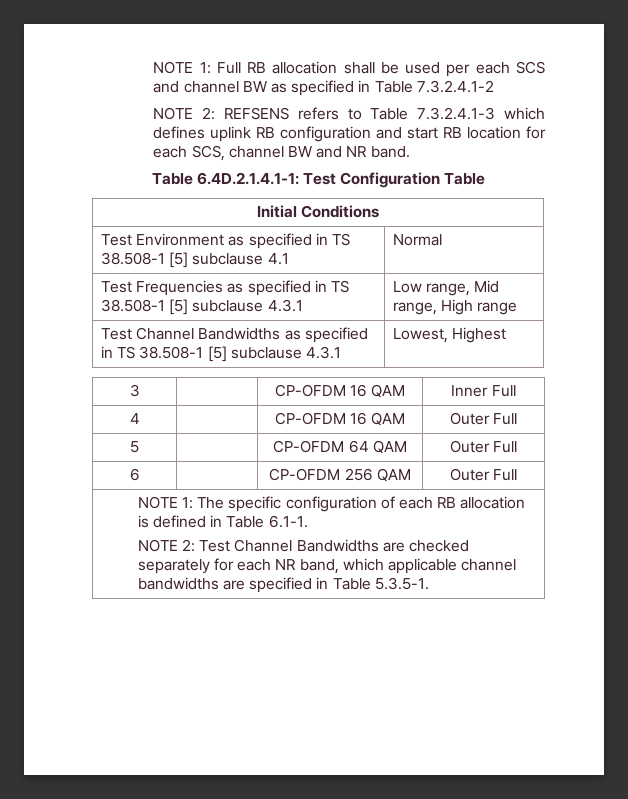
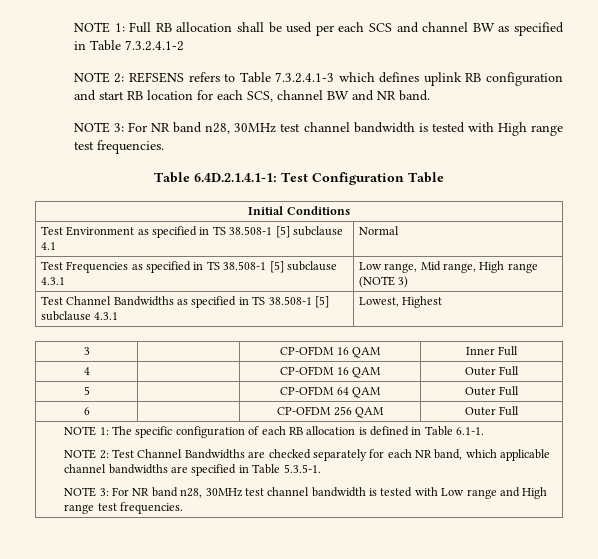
+ NOTE 3: For NR band n28, 30MHz test channel bandwidth is tested with High range test frequencies.
- Test Frequencies as specified in TS 38.508-1 [5] subclause 4.3.1 | Low range, Mid range, High range
+ Test Frequencies as specified in TS 38.508-1 [5] subclause 4.3.1 | Low range, Mid range, High range (NOTE 3)
+ NOTE 3: For NR band n28, 30MHz test channel bandwidth is tested with Low range and High range test frequencies.

